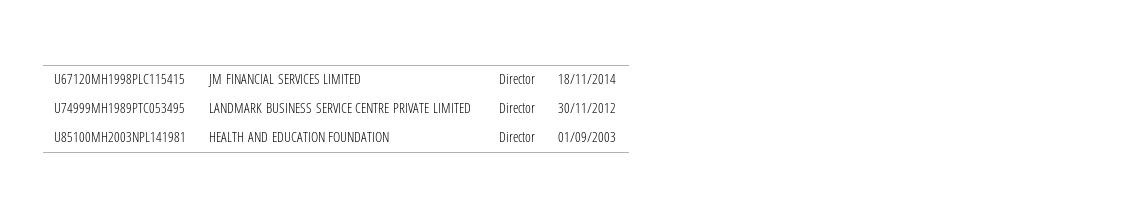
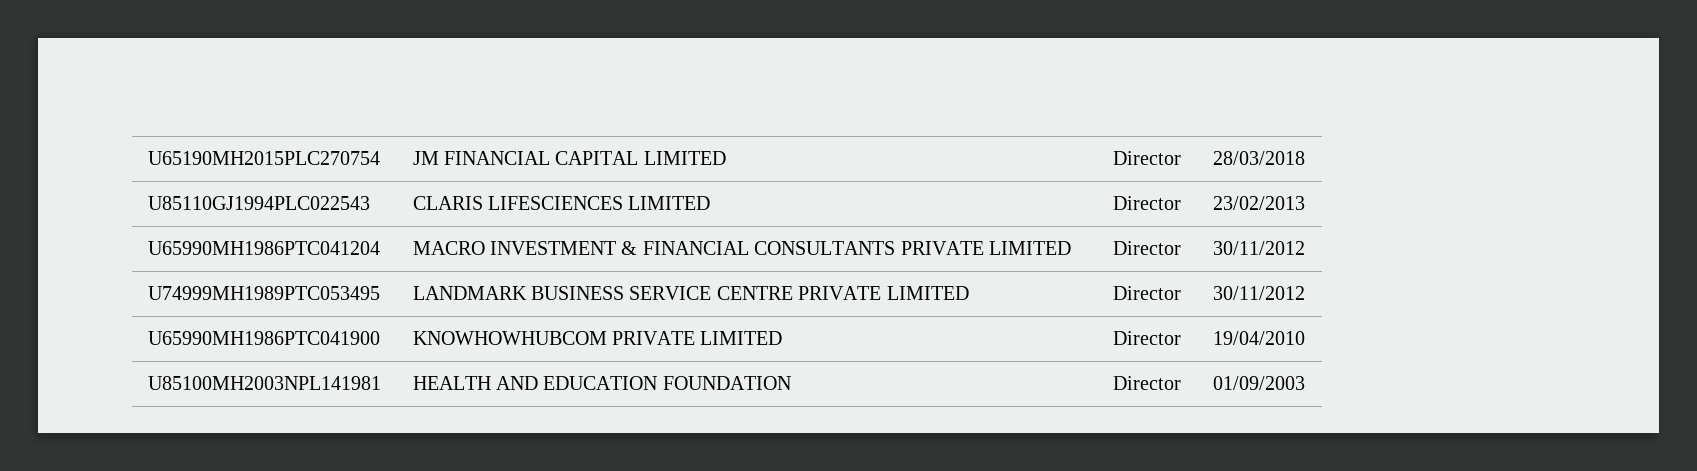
- U67120MH1998PLC115415 | JM FINANCIAL SERVICES LIMITED | Director | 18/11/2014
+ U65190MH2015PLC270754 | JM FINANCIAL CAPITAL LIMITED | Director | 28/03/2018
+ U85110GJ1994PLC022543 | CLARIS LIFESCIENCES LIMITED | Director | 23/02/2013
+ U65990MH1986PTC041204 | MACRO INVESTMENT & FINANCIAL CONSULTANTS PRIVATE LIMITED | Director | 30/11/2012
+ U65990MH1986PTC041900 | KNOWHOWHUBCOM PRIVATE LIMITED | Director | 19/04/2010

